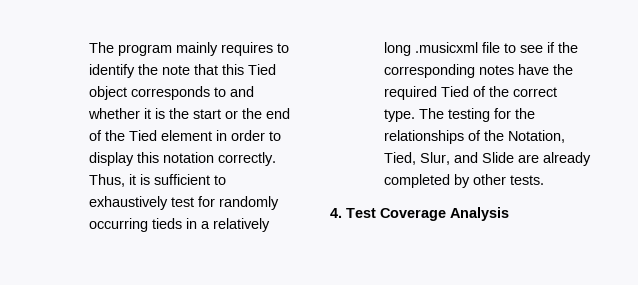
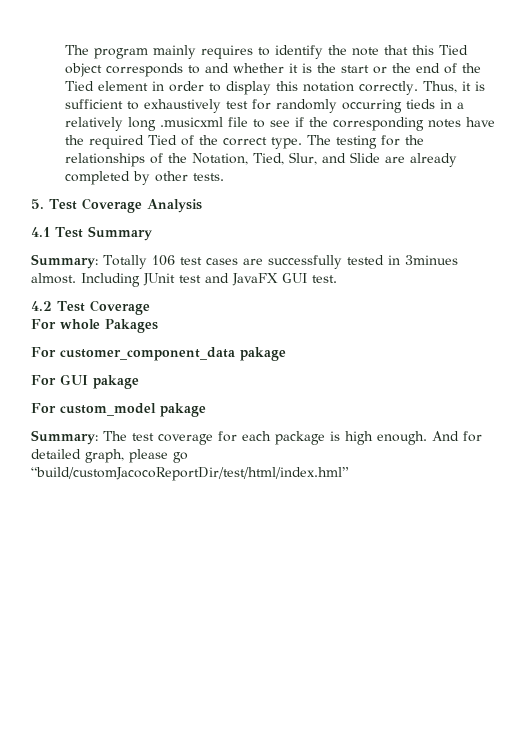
- 4. Test Coverage Analysis
+ 5. Test Coverage Analysis
+ 4.1 Test Summary
+ Summary: Totally 106 test cases are successfully tested in 3minues almost. Including JUnit test and JavaFX GUI test.
+ 4.2 Test Coverage
+ For whole Pakages
+ For customer_component_data pakage
+ For GUI pakage
+ For custom_model pakage
+ Summary: The test coverage for each package is high enough. And for detailed graph, please go “build/customJacocoReportDir/test/html/index.hml”

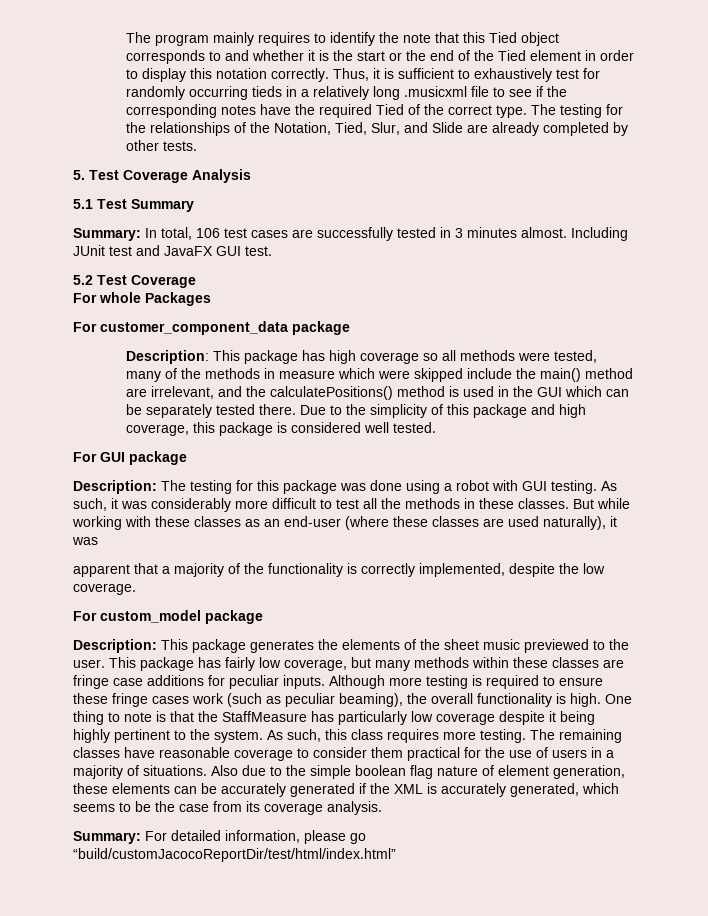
- 4.1 Test Summary
+ 5.1 Test Summary
- Summary: Totally 106 test cases are successfully tested in 3minues almost.
+ Summary: In total, 106 test cases are successfully tested in 3 minutes almost.
- 4.2 Test Coverage
+ 5.2 Test Coverage
- For whole Pakages
+ For whole Packages
- For customer_component_data pakage
- For GUI pakage
- For custom_model pakage
- Summary: The test coverage for each package is high enough. And for detailed graph, please go “build/customJacocoReportDir/test/html/index.hml”
+ For customer_component_data package
+ Description: This package has high coverage so all methods were tested, many of the methods in measure which were skipped include the main() method are irrelevant, and the calculatePositions() method is used in the GUI which can be separately tested there. Due to the simplicity of this package and high coverage, this package is considered well tested.
+ For GUI package
+ Description: The testing for this package was done using a robot with GUI testing. As such, it was considerably more difficult to test all the methods in these classes. But while working with these classes as an end-user (where these classes are used naturally), it was
+ apparent that a majority of the functionality is correctly implemented, despite the low coverage.
+ For custom_model package
+ Description: This package generates the elements of the sheet music previewed to the user. This package has fairly low coverage, but many methods within these classes are fringe case additions for peculiar inputs. Although more testing is required to ensure these fringe cases work (such as peculiar beaming), the overall functionality is high. One thing to note is that the StaffMeasure has particularly low coverage despite it being highly pertinent to the system. As such, this class requires more testing. The remaining classes have reasonable coverage to consider them practical for the use of users in a majority of situations. Also due to the simple boolean flag nature of element generation, these elements can be accurately generated if the XML is accurately generated, which seems to be the case from its coverage analysis.
+ Summary: For detailed information, please go “build/customJacocoReportDir/test/html/index.html”

